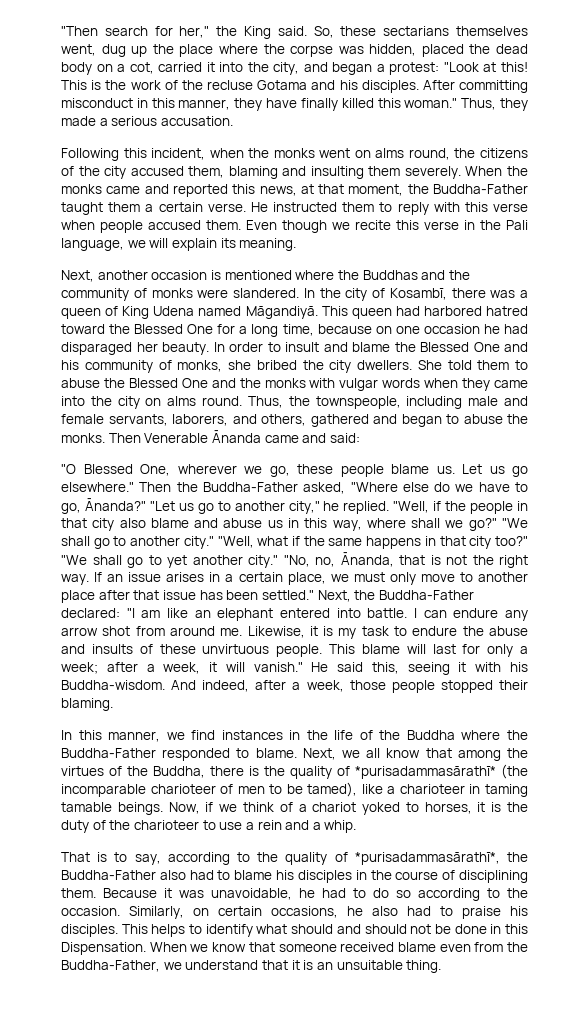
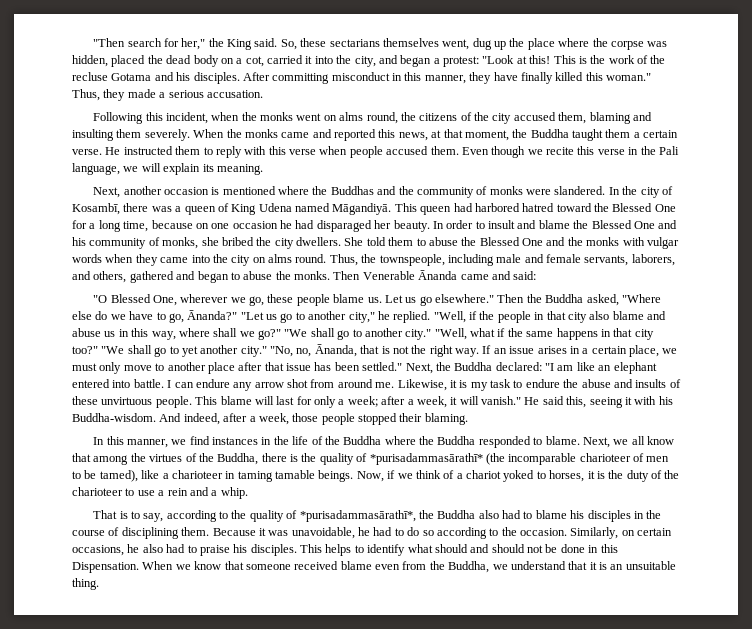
- When the monks came and reported this news, at that moment, the Buddha-Father taught them a certain verse.
+ When the monks came and reported this news, at that moment, the Buddha taught them a certain verse.
- Then the Buddha-Father asked, "Where else do we have to go, Ānanda?"
+ Then the Buddha asked, "Where else do we have to go, Ānanda?"
- Next, the Buddha-Father declared: "I am like an elephant entered into battle.
+ Next, the Buddha declared: "I am like an elephant entered into battle.
- In this manner, we find instances in the life of the Buddha where the Buddha-Father responded to blame.
+ In this manner, we find instances in the life of the Buddha where the Buddha responded to blame.
- That is to say, according to the quality of *purisadammasārathī*, the Buddha-Father also had to blame his disciples in the course of disciplining them.
+ That is to say, according to the quality of *purisadammasārathī*, the Buddha also had to blame his disciples in the course of disciplining them.
- When we know that someone received blame even from the Buddha-Father, we understand that it is an unsuitable thing.
+ When we know that someone received blame even from the Buddha, we understand that it is an unsuitable thing.

